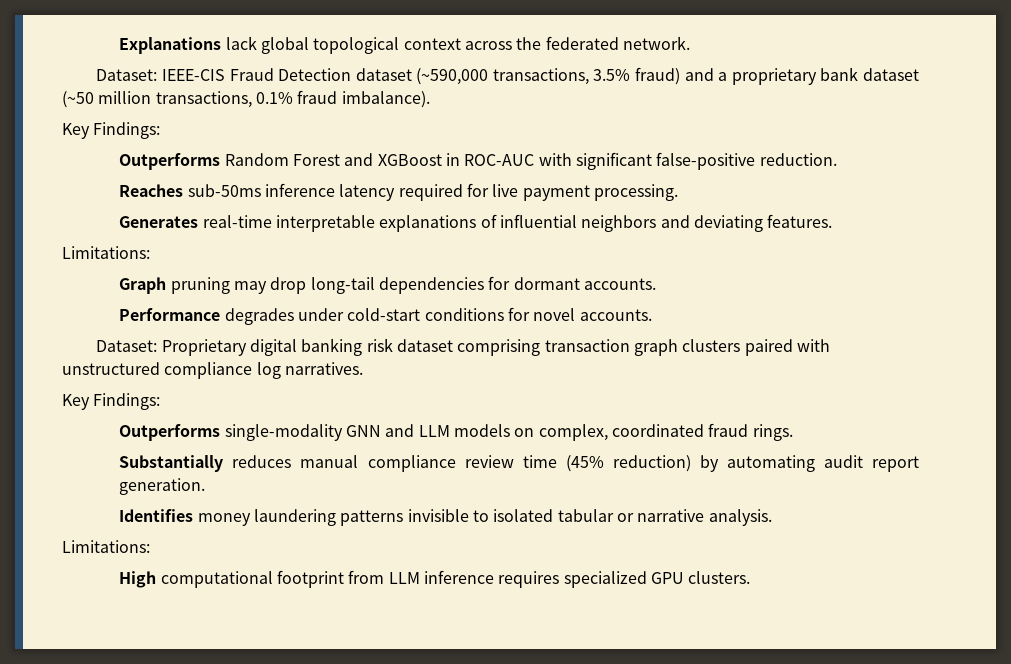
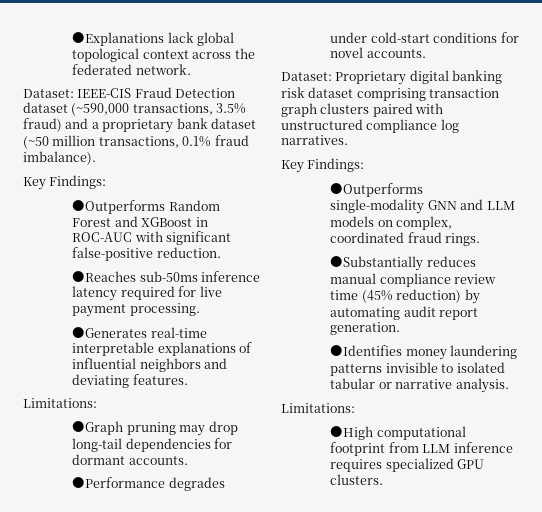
- Explanations lack global topological context across the federated network.
+ ●Explanations lack global topological context across the federated network.
- Outperforms Random Forest and XGBoost in ROC-AUC with significant false-positive reduction.
+ ●Outperforms Random Forest and XGBoost in ROC-AUC with significant false-positive reduction.
- Reaches sub-50ms inference latency required for live payment processing.
+ ●Reaches sub-50ms inference latency required for live payment processing.
- Generates real-time interpretable explanations of influential neighbors and deviating features.
+ ●Generates real-time interpretable explanations of influential neighbors and deviating features.
- Graph pruning may drop long-tail dependencies for dormant accounts.
+ ●Graph pruning may drop long-tail dependencies for dormant accounts.
- Performance degrades under cold-start conditions for novel accounts.
+ ●Performance degrades under cold-start conditions for novel accounts.
- Outperforms single-modality GNN and LLM models on complex, coordinated fraud rings.
+ ●Outperforms single-modality GNN and LLM models on complex, coordinated fraud rings.
- Substantially reduces manual compliance review time (45% reduction) by automating audit report generation.
+ ●Substantially reduces manual compliance review time (45% reduction) by automating audit report generation.
- Identifies money laundering patterns invisible to isolated tabular or narrative analysis.
+ ●Identifies money laundering patterns invisible to isolated tabular or narrative analysis.
- High computational footprint from LLM inference requires specialized GPU clusters.
+ ●High computational footprint from LLM inference requires specialized GPU clusters.

